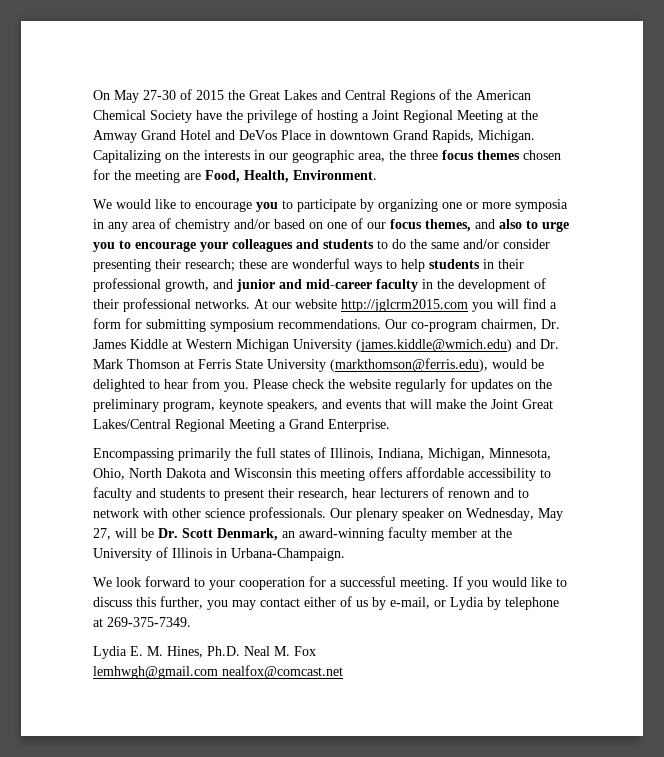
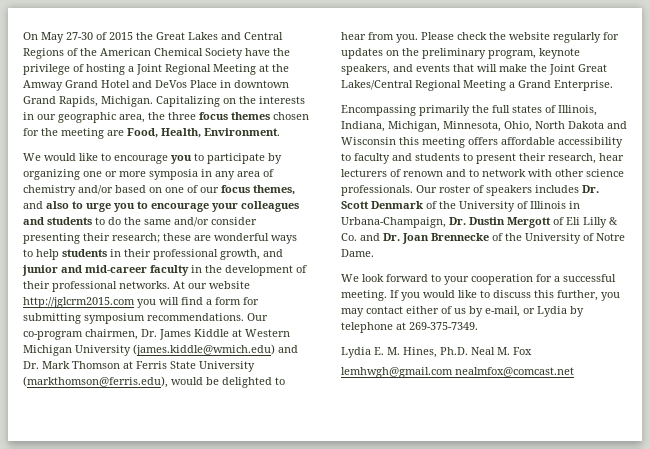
- Our plenary speaker on Wednesday, May 27, will be Dr. Scott Denmark, an award-winning faculty member at the University of Illinois in Urbana-Champaign.
+ Our roster of speakers includes Dr. Scott Denmark of the University of Illinois in Urbana-Champaign, Dr. Dustin Mergott of Eli Lilly & Co. and Dr. Joan Brennecke of the University of Notre Dame.
- lemhwgh@gmail.com nealfox@comcast.net
+ lemhwgh@gmail.com nealmfox@comcast.net

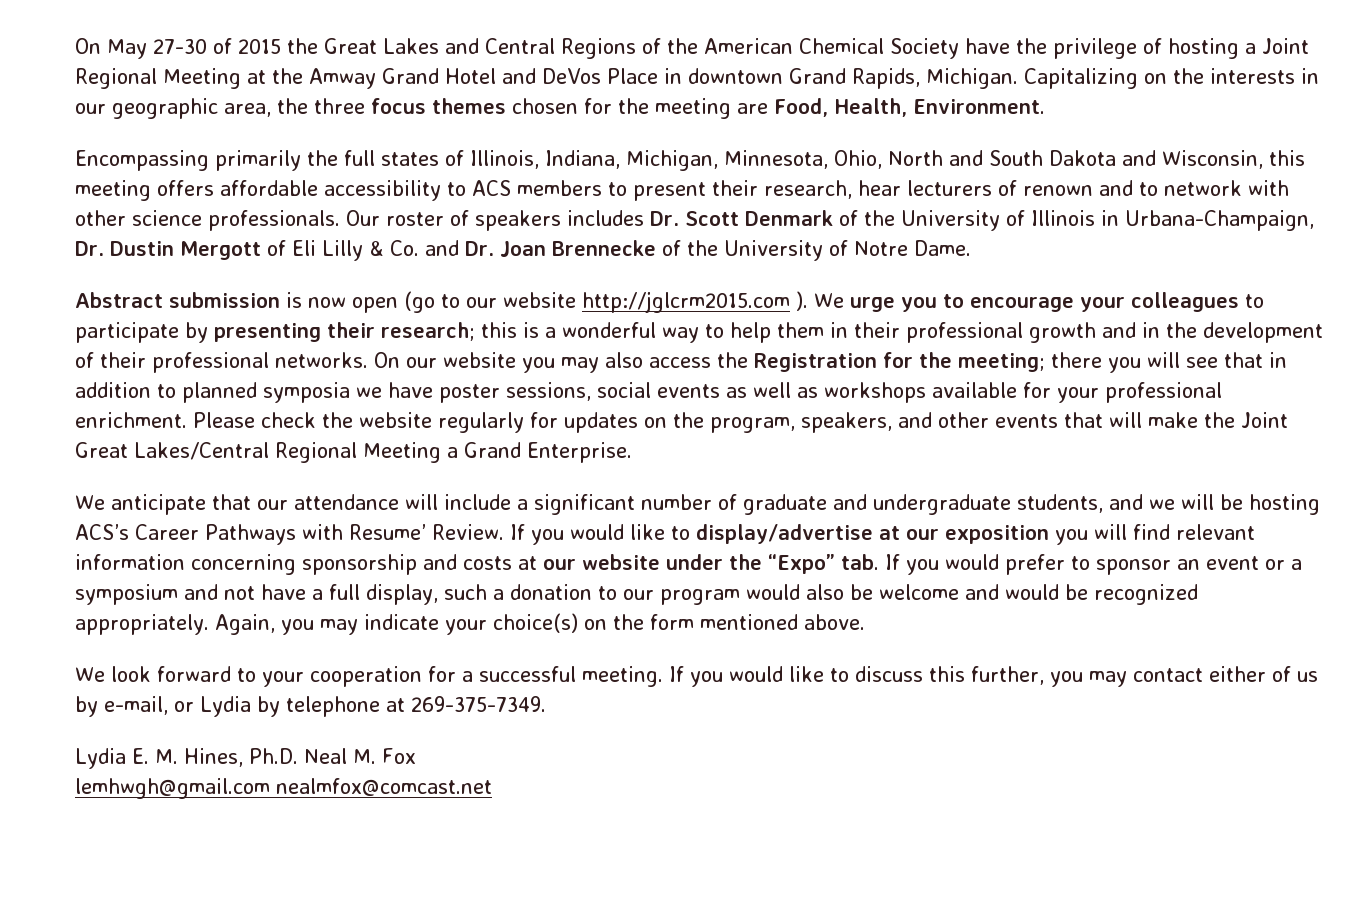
- We would like to encourage you to participate by organizing one or more symposia in any area of chemistry and/or based on one of our focus themes, and also to urge you to encourage your colleagues and students to do the same and/or consider presenting their research; these are wonderful ways to help students in their professional growth, and junior and mid-career faculty in the development of their professional networks. At our website http://jglcrm2015.com you will find a form for submitting symposium recommendations. Our co-program chairmen, Dr. James Kiddle at Western Michigan University (james.kiddle@wmich.edu) and Dr. Mark Thomson at Ferris State University (markthomson@ferris.edu), would be delighted to hear from you. Please check the website regularly for updates on the preliminary program, keynote speakers, and events that will make the Joint Great Lakes/Central Regional Meeting a Grand Enterprise.
- Encompassing primarily the full states of Illinois, Indiana, Michigan, Minnesota, Ohio, North Dakota and Wisconsin this meeting offers affordable accessibility to faculty and students to present their research, hear lecturers of renown and to network with other science professionals.
+ Encompassing primarily the full states of Illinois, Indiana, Michigan, Minnesota, Ohio, North and South Dakota and Wisconsin, this meeting offers affordable accessibility to ACS members to present their research, hear lecturers of renown and to network with other science professionals.
+ Abstract submission is now open (go to our website http://jglcrm2015.com ). We urge you to encourage your colleagues to participate by presenting their research; this is a wonderful way to help them in their professional growth and in the development of their professional networks. On our website you may also access the Registration for the meeting; there you will see that in addition to planned symposia we have poster sessions, social events as well as workshops available for your professional enrichment. Please check the website regularly for updates on the program, speakers, and other events that will make the Joint Great Lakes/Central Regional Meeting a Grand Enterprise.
+ We anticipate that our attendance will include a significant number of graduate and undergraduate students, and we will be hosting ACS’s Career Pathways with Resume’ Review. If you would like to display/advertise at our exposition you will find relevant information concerning sponsorship and costs at our website under the “Expo” tab. If you would prefer to sponsor an event or a symposium and not have a full display, such a donation to our program would also be welcome and would be recognized appropriately. Again, you may indicate your choice(s) on the form mentioned above.

